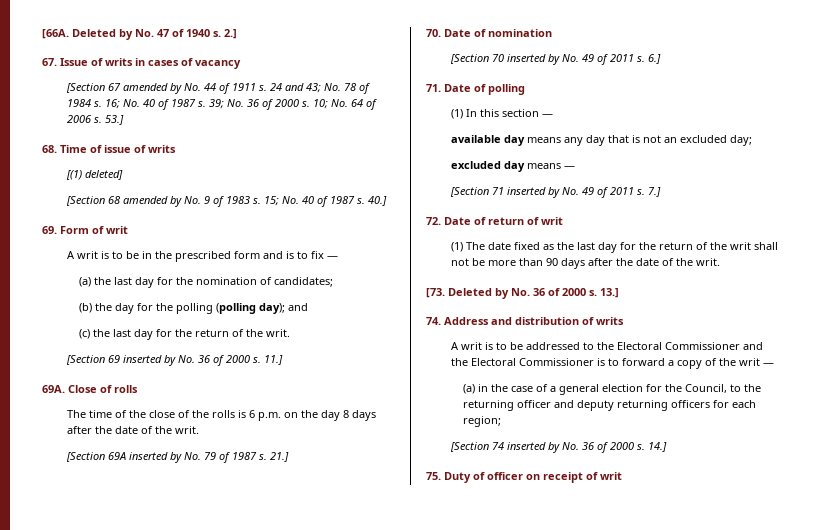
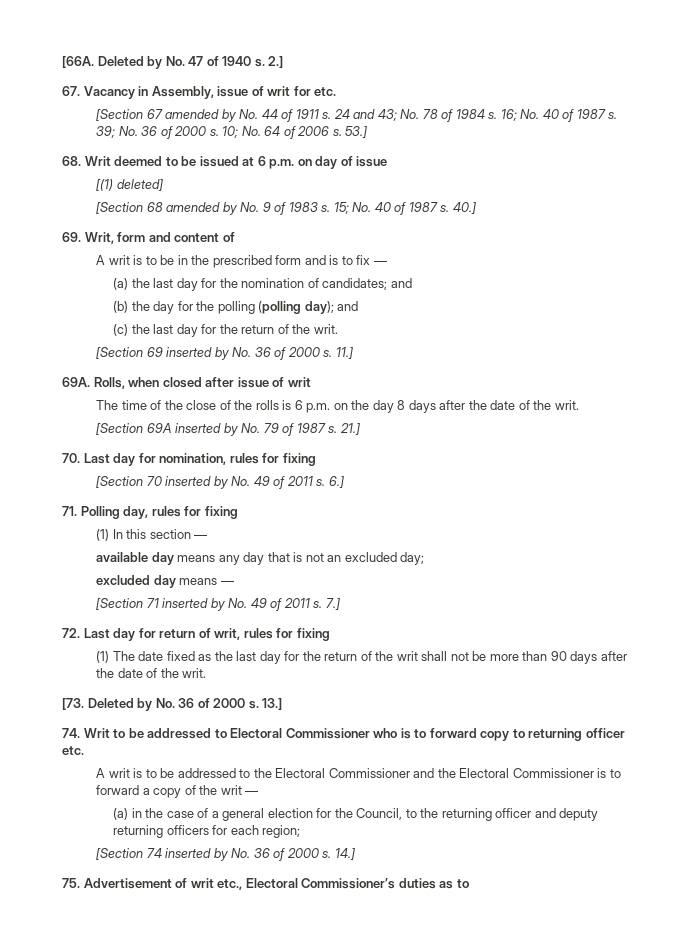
- 67. Issue of writs in cases of vacancy
+ 67. Vacancy in Assembly, issue of writ for etc.
- 68. Time of issue of writs
+ 68. Writ deemed to be issued at 6 p.m. on day of issue
- 69. Form of writ
+ 69. Writ, form and content of
- (a) the last day for the nomination of candidates;
+ (a) the last day for the nomination of candidates; and
- Close of rolls
+ Rolls, when closed after issue of writ
- 70. Date of nomination
+ 70. Last day for nomination, rules for fixing
- 71. Date of polling
+ 71. Polling day, rules for fixing
- 72. Date of return of writ
+ 72. Last day for return of writ, rules for fixing
- 74. Address and distribution of writs
+ 74. Writ to be addressed to Electoral Commissioner who is to forward copy to returning officer etc.
- 75. Duty of officer on receipt of writ
+ 75. Advertisement of writ etc., Electoral Commissioner’s duties as to

